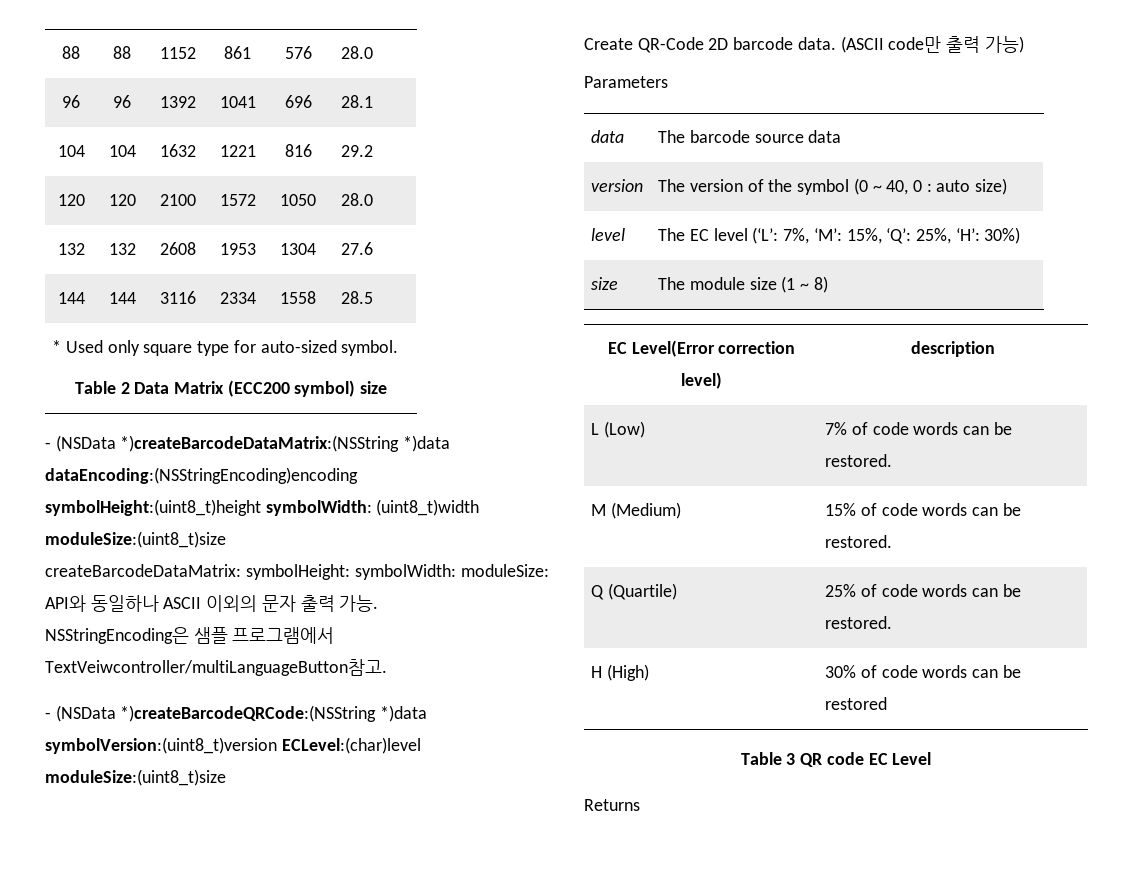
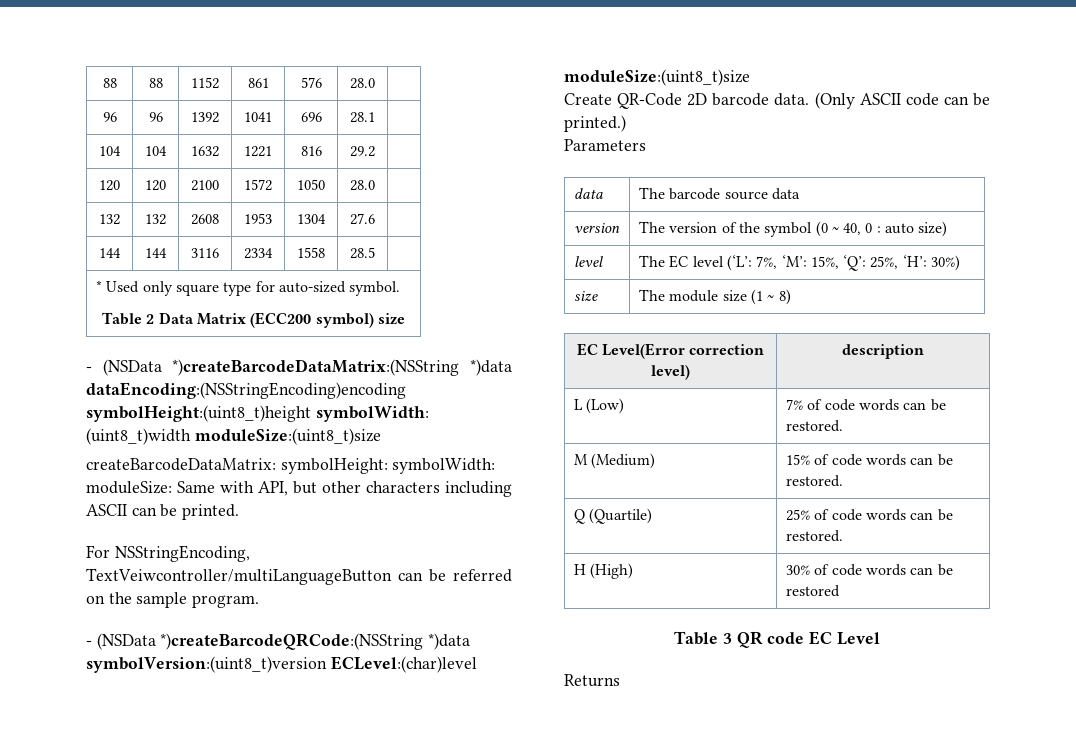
- createBarcodeDataMatrix: symbolHeight: symbolWidth: moduleSize: API와 동일하나 ASCII 이외의 문자 출력 가능.
- NSStringEncoding은 샘플 프로그램에서 TextVeiwcontroller/multiLanguageButton참고.
+ createBarcodeDataMatrix: symbolHeight: symbolWidth: moduleSize: Same with API, but other characters including ASCII can be printed.
+ For NSStringEncoding, TextVeiwcontroller/multiLanguageButton can be referred on the sample program.
- (ASCII code만 출력 가능)
+ (Only ASCII code can be printed.)

